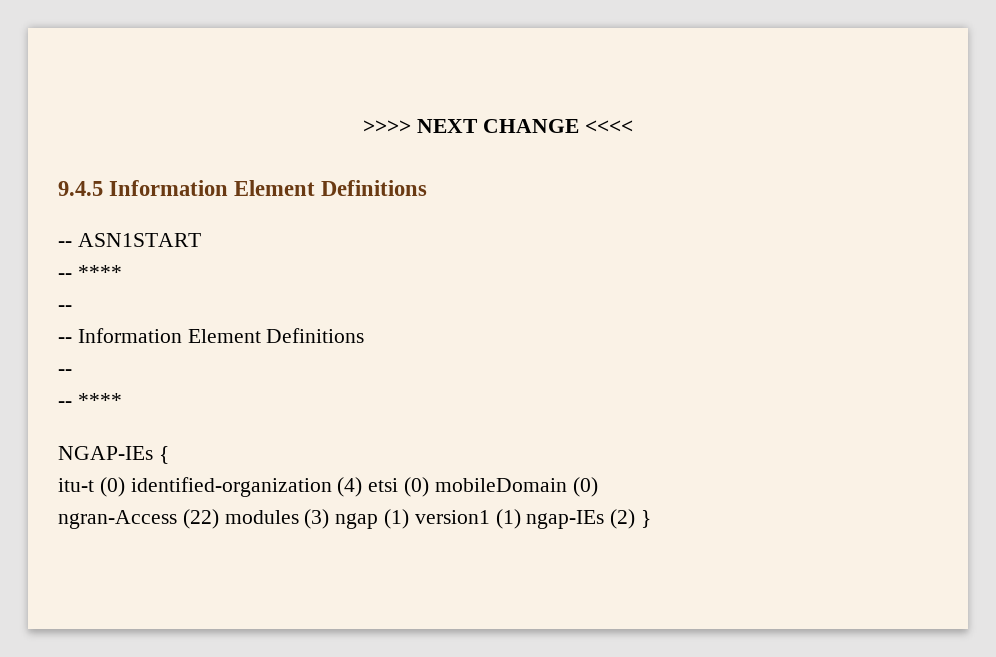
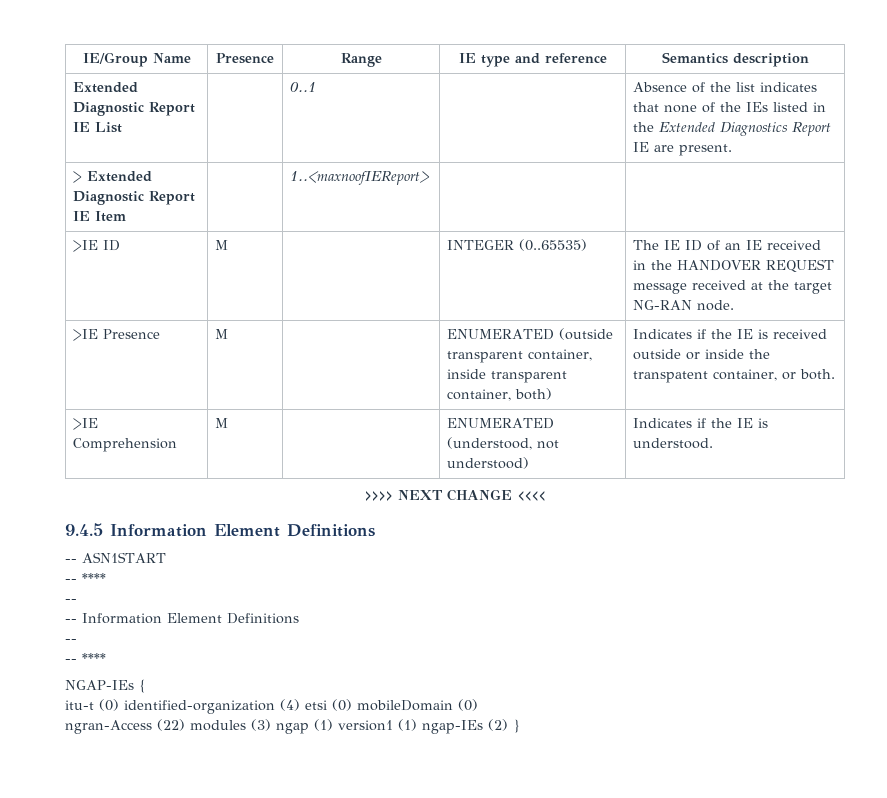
+ IE/Group Name | Presence | Range | IE type and reference | Semantics description
+ Extended Diagnostic Report IE List | | 0..1 | | Absence of the list indicates that none of the IEs listed in the Extended Diagnostics Report IE are present.
+ > Extended Diagnostic Report IE Item | | 1..<maxnoofIEReport> | |
+ >IE ID | M | | INTEGER (0..65535) | The IE ID of an IE received in the HANDOVER REQUEST message received at the target NG-RAN node.
+ >IE Presence | M | | ENUMERATED (outside transparent container, inside transparent container, both) | Indicates if the IE is received outside or inside the transpatent container, or both.
+ >IE Comprehension | M | | ENUMERATED (understood, not understood) | Indicates if the IE is understood.

